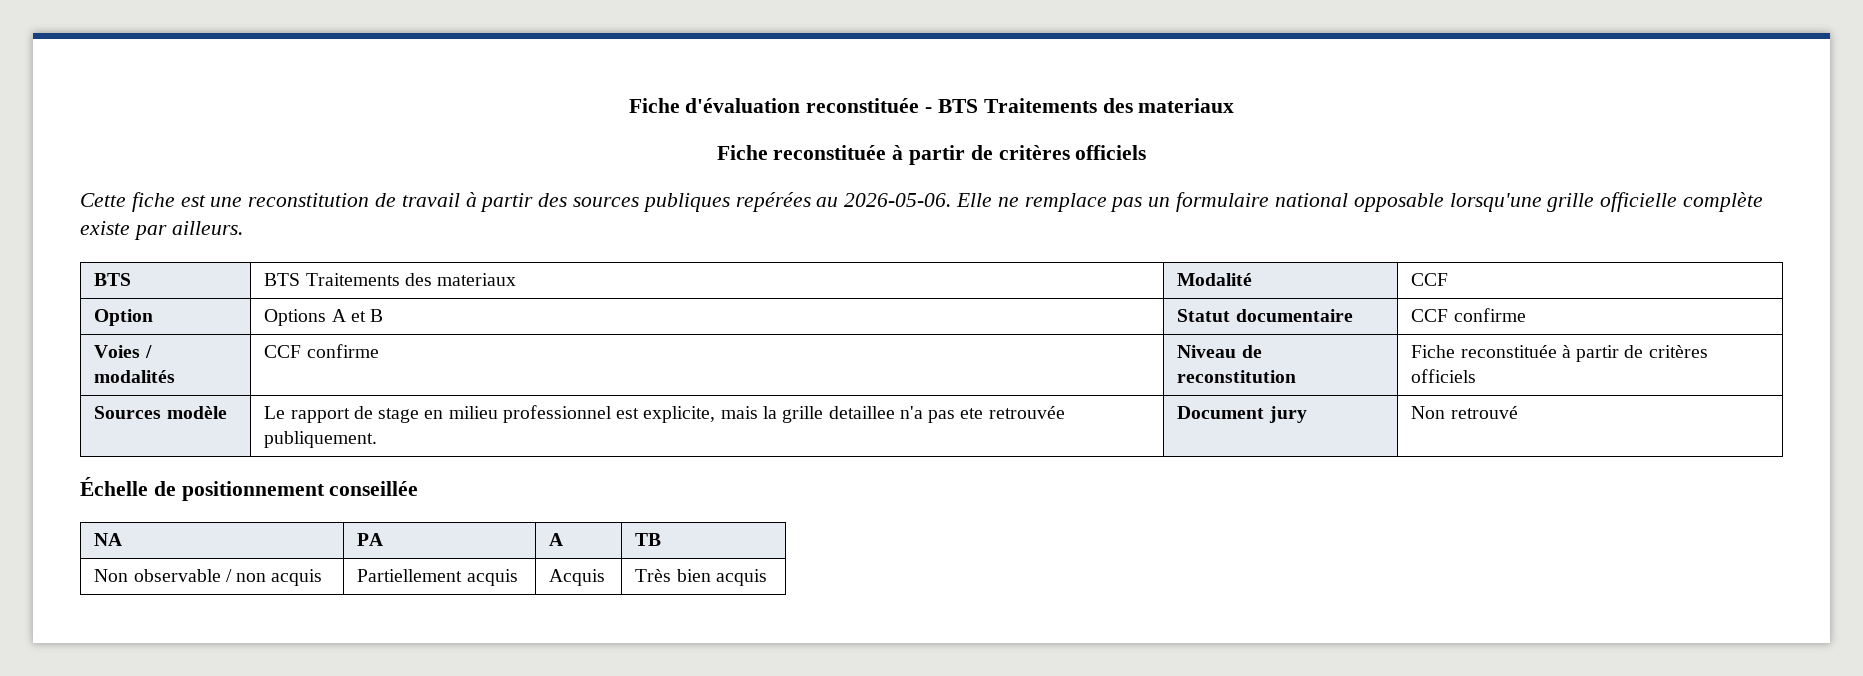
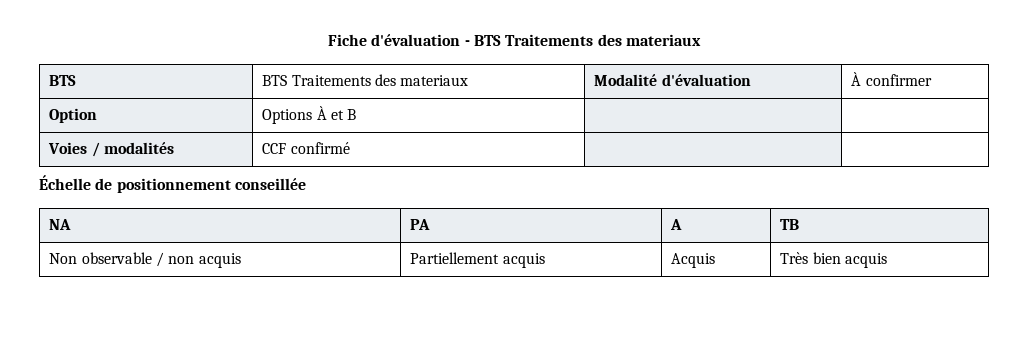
- Fiche d'évaluation reconstituée - BTS Traitements des materiaux
- Fiche reconstituée à partir de critères officiels
- Cette fiche est une reconstitution de travail à partir des sources publiques repérées au 2026-05-06. Elle ne remplace pas un formulaire national opposable lorsqu'une grille officielle complète existe par ailleurs.
+ Fiche d'évaluation - BTS Traitements des materiaux
- BTS | BTS Traitements des materiaux | Modalité | CCF
+ BTS | BTS Traitements des materiaux | Modalité d'évaluation | À confirmer
- Option | Options A et B | Statut documentaire | CCF confirme
+ Option | Options À et B | |
- Voies / modalités | CCF confirme | Niveau de reconstitution | Fiche reconstituée à partir de critères officiels
- Sources modèle | Le rapport de stage en milieu professionnel est explicite, mais la grille detaillee n'a pas ete retrouvée publiquement. | Document jury | Non retrouvé
+ Voies / modalités | CCF confirmé | |

